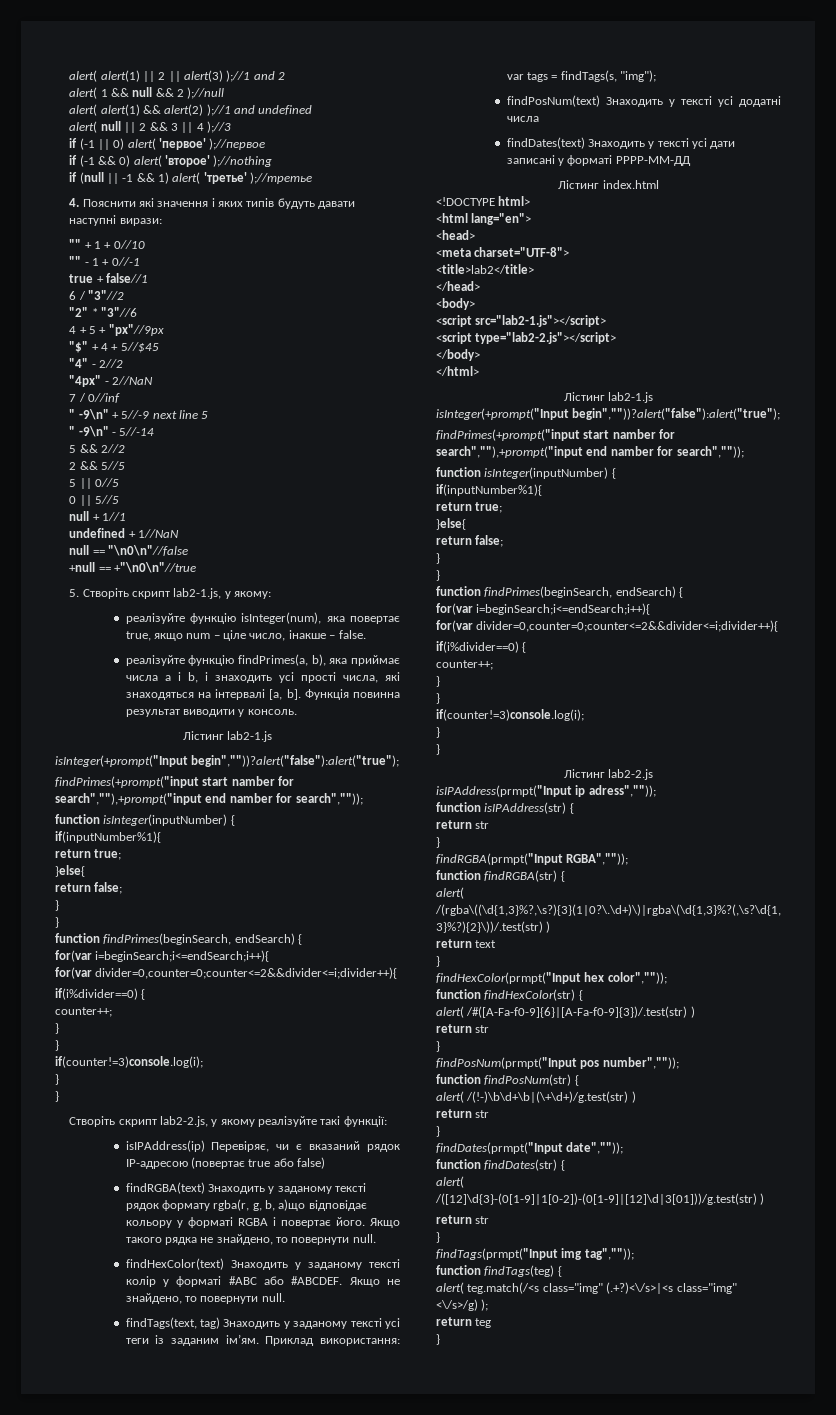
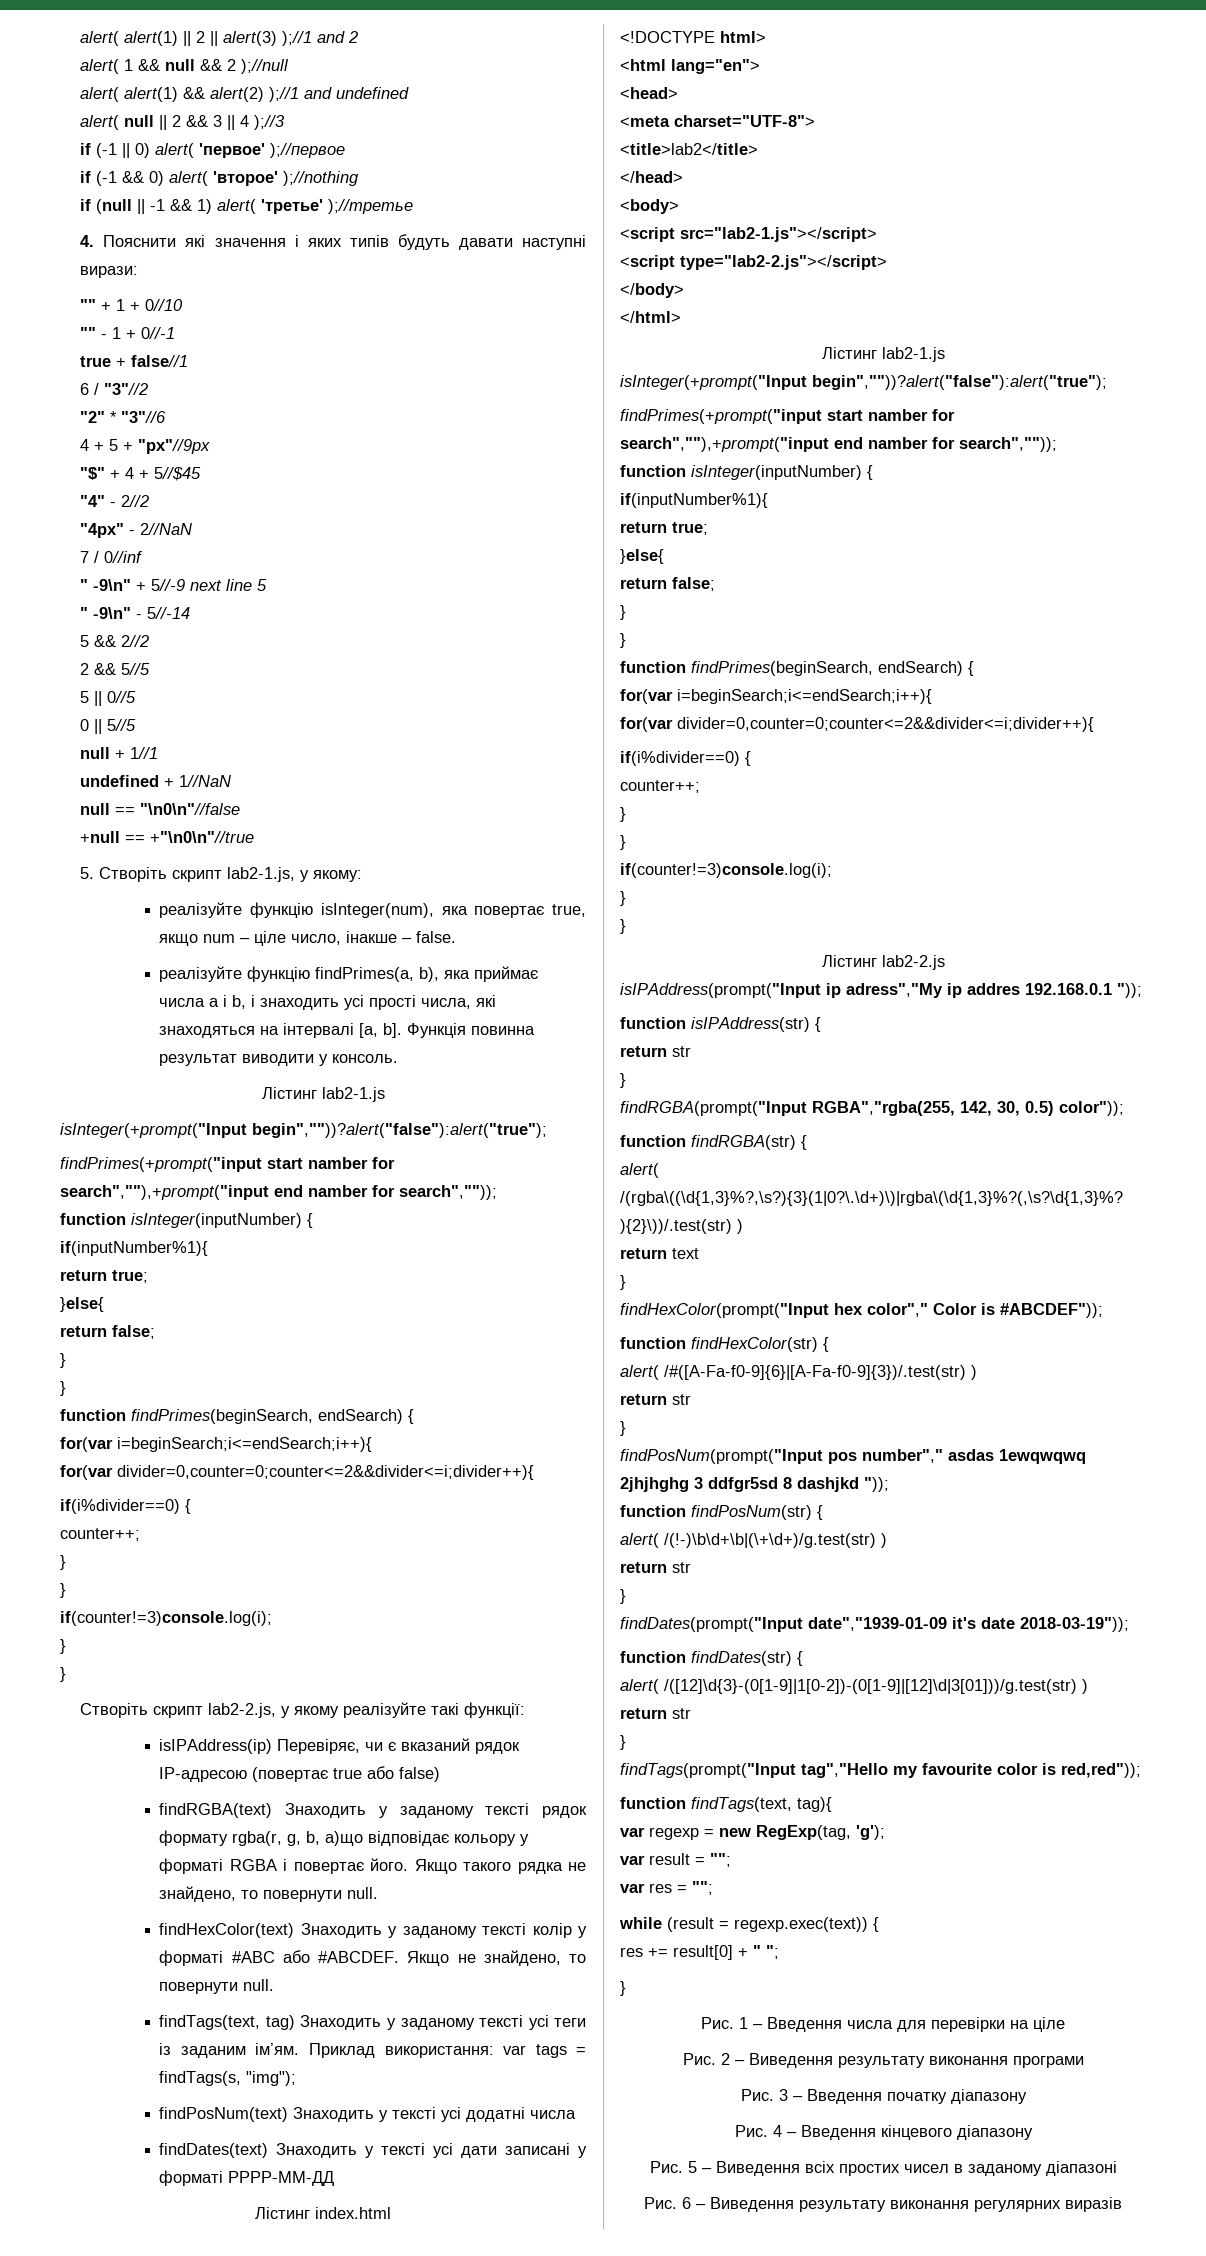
- isIPAddress(prmpt("Input ip adress",""));
+ isIPAddress(prompt("Input ip adress","My ip addres 192.168.0.1 "));
- findRGBA(prmpt("Input RGBA",""));
+ findRGBA(prompt("Input RGBA","rgba(255, 142, 30, 0.5) color"));
- findHexColor(prmpt("Input hex color",""));
+ findHexColor(prompt("Input hex color"," Color is #ABCDEF"));
- findPosNum(prmpt("Input pos number",""));
+ findPosNum(prompt("Input pos number"," asdas 1ewqwqwq 2jhjhghg 3 ddfgr5sd 8 dashjkd "));
- findDates(prmpt("Input date",""));
+ findDates(prompt("Input date","1939-01-09 it's date 2018-03-19"));
- findTags(prmpt("Input img tag",""));
- function findTags(teg) {
- alert( teg.match(/<s class="img" (.+?)<\/s>|<s class="img" <\/s>/g) );
- return teg
+ findTags(prompt("Input tag","Hello my favourite color is red,red"));
+ function findTags(text, tag){
+ var regexp = new RegExp(tag, 'g');
+ var result = "";
+ var res = "";
+ while (result = regexp.exec(text)) {
+ res += result[0] + " ";
  }
+ Рис. 1 – Введення числа для перевірки на ціле
+ Рис. 2 – Виведення результату виконання програми
+ Рис. 3 – Введення початку діапазону
+ Рис. 4 – Введення кінцевого діапазону
+ Рис. 5 – Виведення всіх простих чисел в заданому діапазоні
+ Рис. 6 – Виведення результату виконання регулярних виразів

